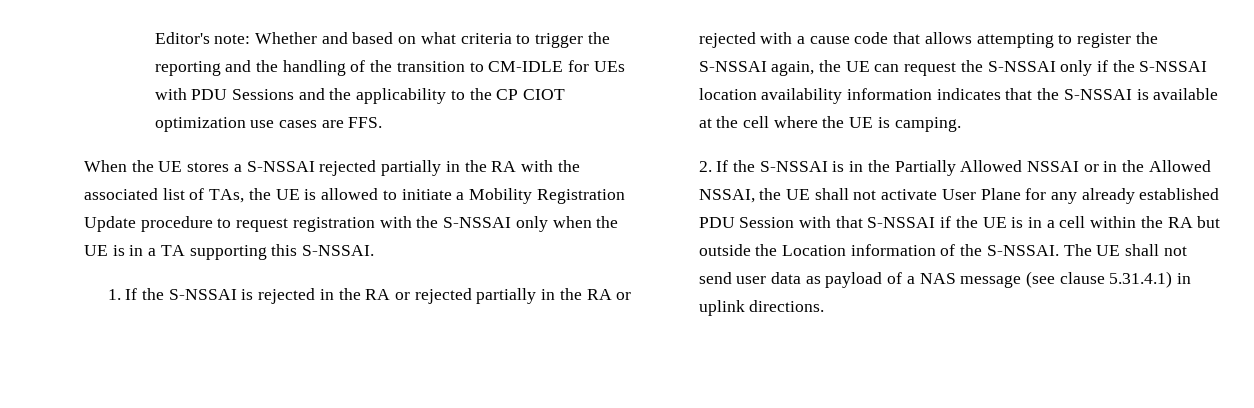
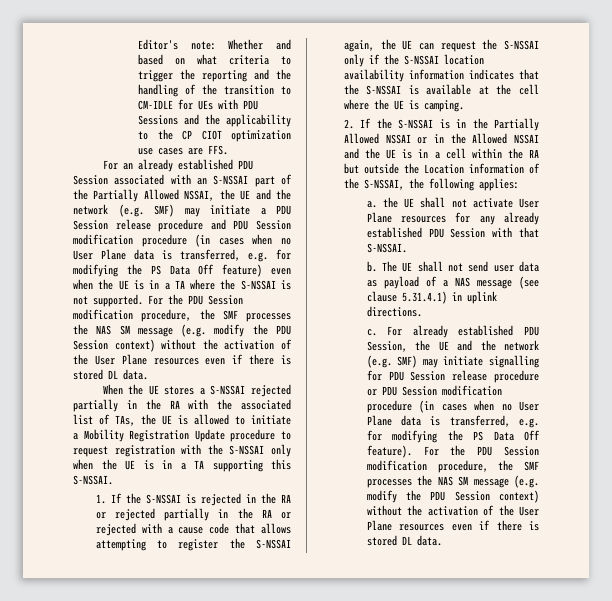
+ For an already established PDU Session associated with an S-NSSAI part of the Partially Allowed NSSAI, the UE and the network (e.g. SMF) may initiate a PDU Session release procedure and PDU Session modification procedure (in cases when no User Plane data is transferred, e.g. for modifying the PS Data Off feature) even when the UE is in a TA where the S-NSSAI is not supported. For the PDU Session modification procedure, the SMF processes the NAS SM message (e.g. modify the PDU Session context) without the activation of the User Plane resources even if there is stored DL data.
- 2. If the S-NSSAI is in the Partially Allowed NSSAI or in the Allowed NSSAI, the UE shall not activate User Plane for any already established PDU Session with that S-NSSAI if the UE is in a cell within the RA but outside the Location information of the S-NSSAI.
+ 2. If the S-NSSAI is in the Partially Allowed NSSAI or in the Allowed NSSAI and the UE is in a cell within the RA but outside the Location information of the S-NSSAI, the following applies:
+ a. the UE shall not activate User Plane resources for any already established PDU Session with that S-NSSAI.
+ b.
+ c. For already established PDU Session, the UE and the network (e.g. SMF) may initiate signalling for PDU Session release procedure or PDU Session modification procedure (in cases when no User Plane data is transferred, e.g. for modifying the PS Data Off feature). For the PDU Session modification procedure, the SMF processes the NAS SM message (e.g. modify the PDU Session context) without the activation of the User Plane resources even if there is stored DL data.

